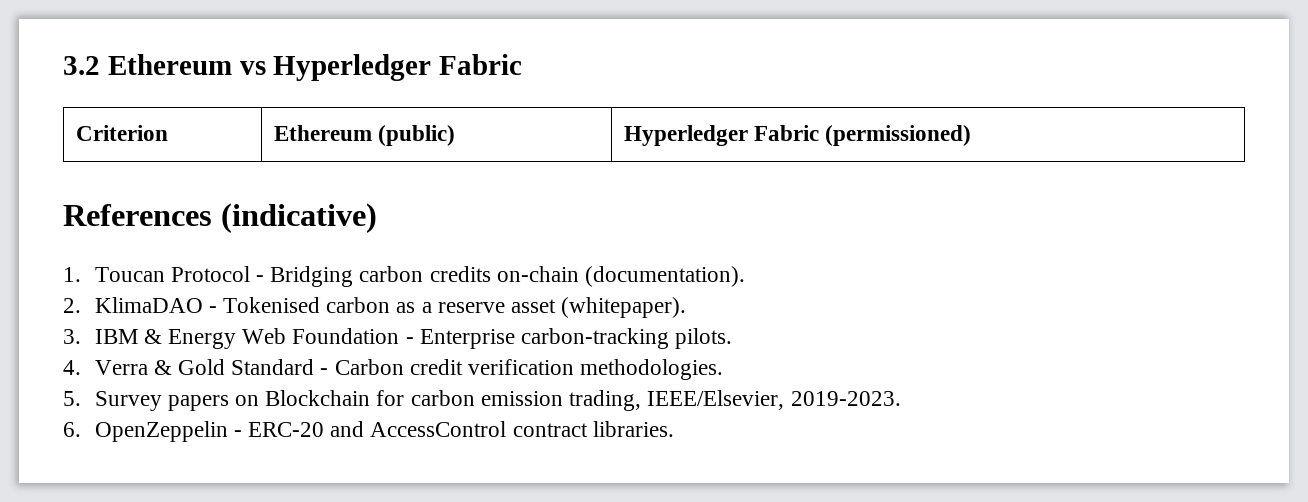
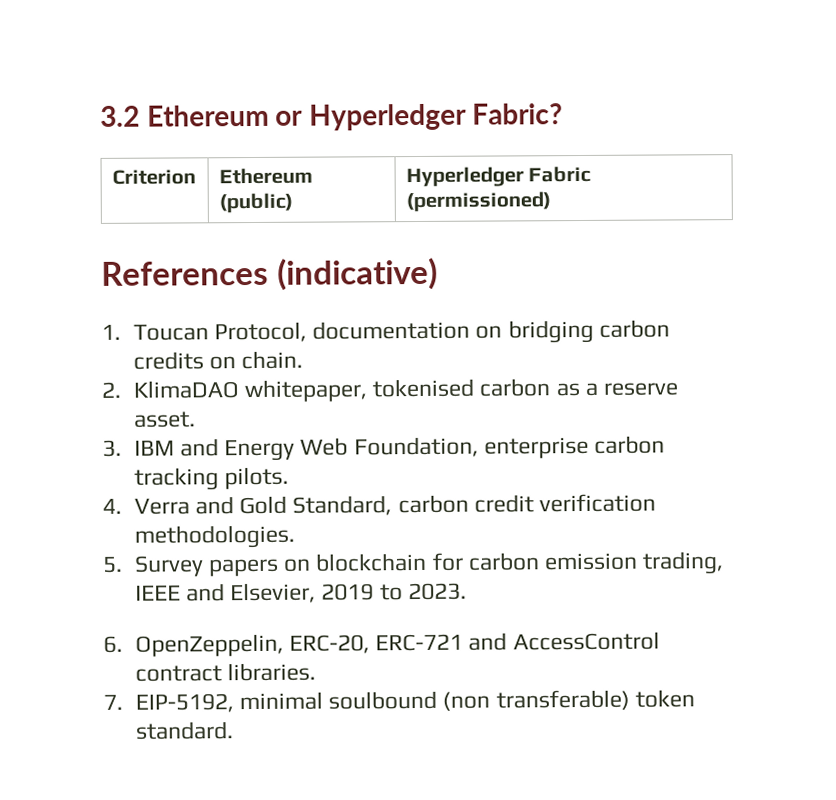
- 3.2 Ethereum vs Hyperledger Fabric
+ 3.2 Ethereum or Hyperledger Fabric?
- 1. Toucan Protocol - Bridging carbon credits on-chain (documentation).
+ 1. Toucan Protocol, documentation on bridging carbon credits on chain.
- 2. KlimaDAO - Tokenised carbon as a reserve asset (whitepaper).
+ 2. KlimaDAO whitepaper, tokenised carbon as a reserve asset.
- 3. IBM & Energy Web Foundation - Enterprise carbon-tracking pilots.
+ 3. IBM and Energy Web Foundation, enterprise carbon tracking pilots.
- 4. Verra & Gold Standard - Carbon credit verification methodologies.
+ 4. Verra and Gold Standard, carbon credit verification methodologies.
- 5. Survey papers on Blockchain for carbon emission trading, IEEE/Elsevier, 2019-2023.
- 6. OpenZeppelin - ERC-20 and AccessControl contract libraries.
+ 5. Survey papers on blockchain for carbon emission trading, IEEE and Elsevier, 2019 to 2023.
+ 6. OpenZeppelin, ERC-20, ERC-721 and AccessControl contract libraries.
+ 7. EIP-5192, minimal soulbound (non transferable) token standard.

